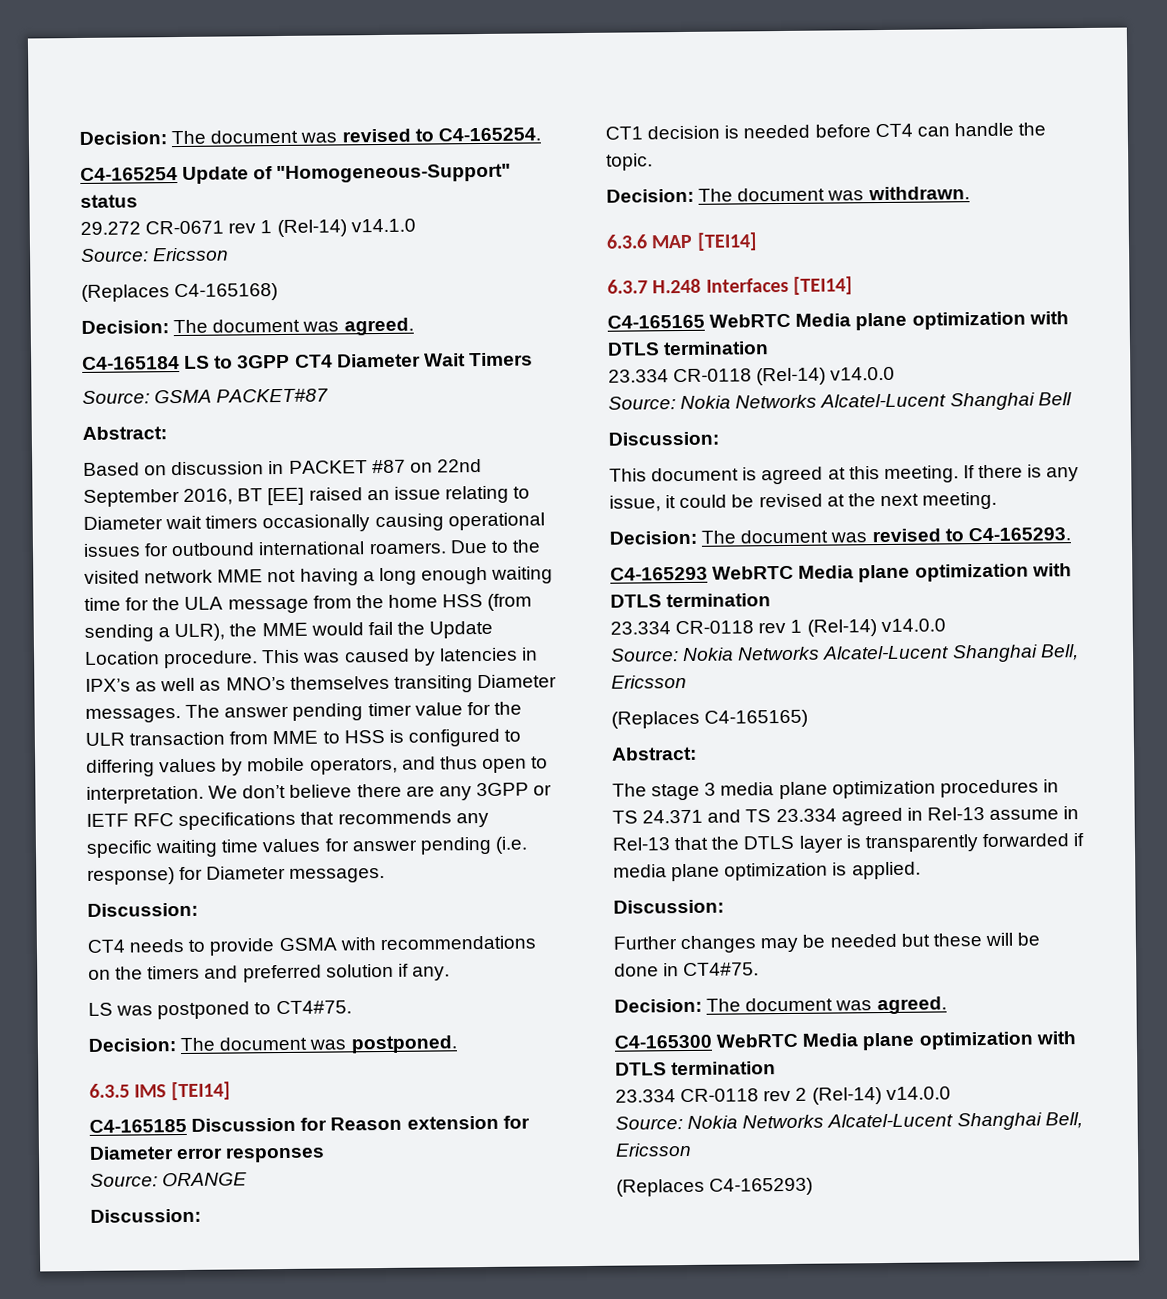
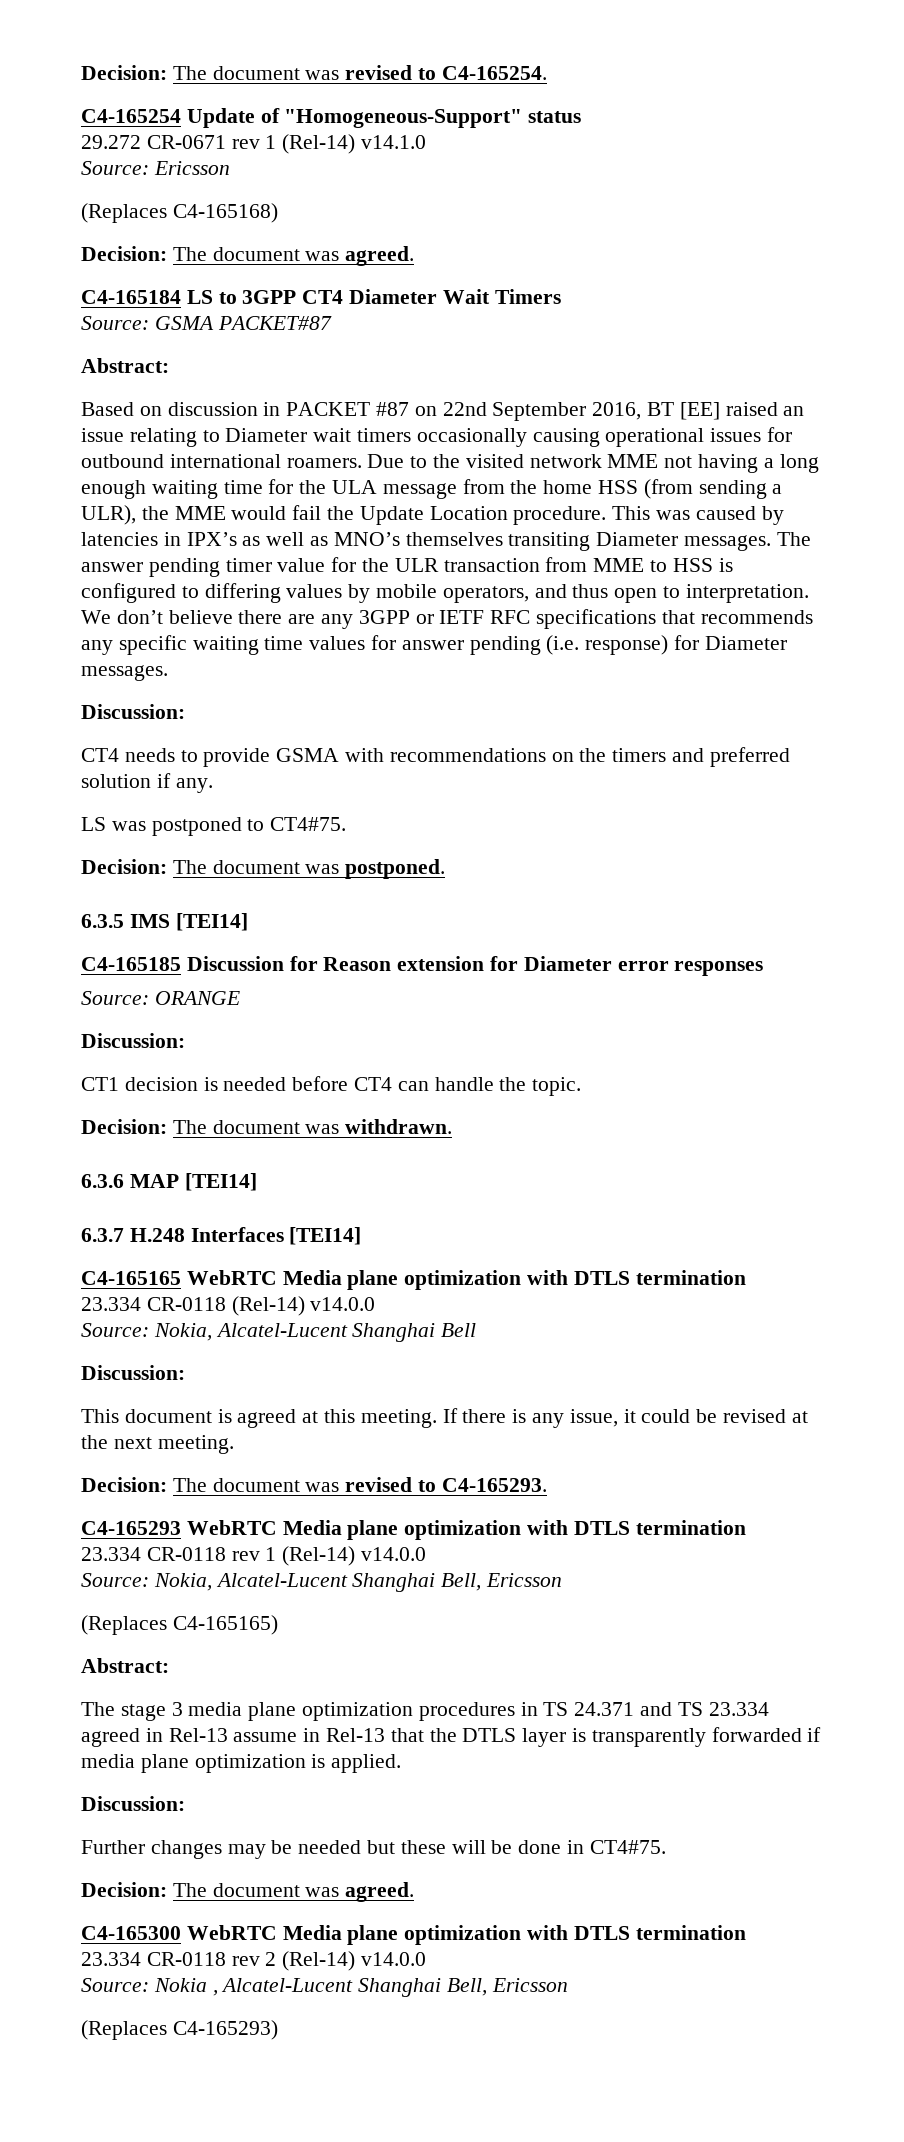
- Source: Nokia Networks Alcatel-Lucent Shanghai Bell
+ Source: Nokia, Alcatel-Lucent Shanghai Bell
  23.334 CR-0118 rev 1 (Rel-14) v14.0.0
- Source: Nokia Networks Alcatel-Lucent Shanghai Bell, Ericsson
+ Source: Nokia, Alcatel-Lucent Shanghai Bell, Ericsson
  23.334 CR-0118 rev 2 (Rel-14) v14.0.0
- Source: Nokia Networks Alcatel-Lucent Shanghai Bell, Ericsson
+ Source: Nokia , Alcatel-Lucent Shanghai Bell, Ericsson

